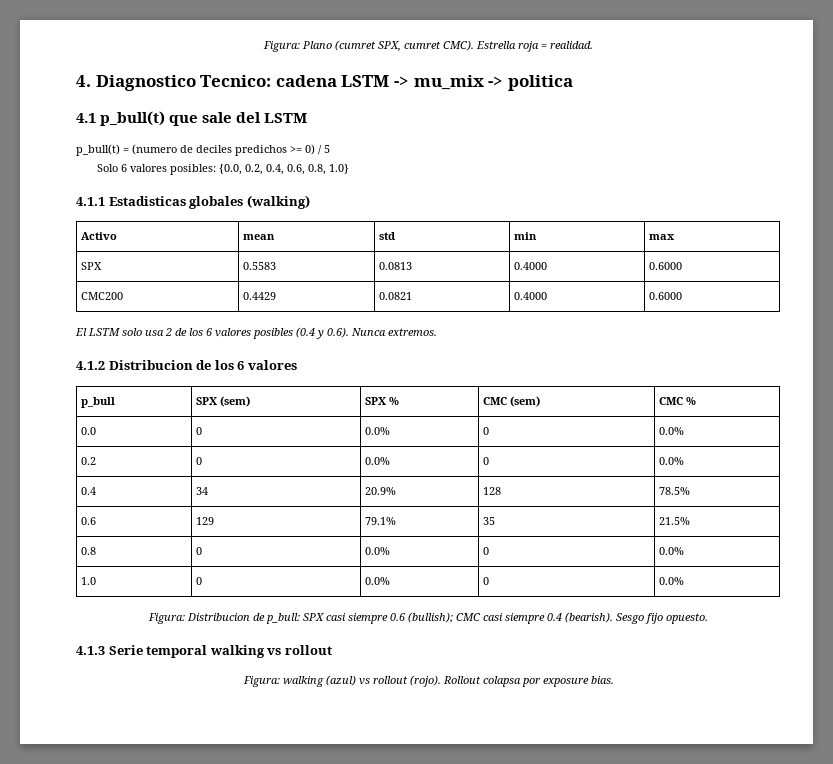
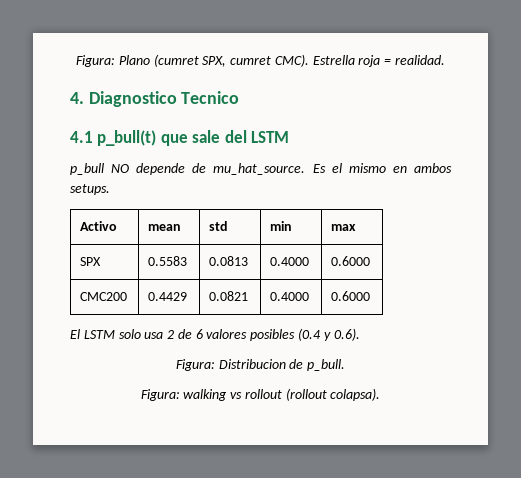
- 4. Diagnostico Tecnico: cadena LSTM -> mu_mix -> politica
+ 4. Diagnostico Tecnico
- p_bull(t) = (numero de deciles predichos >= 0) / 5
- Solo 6 valores posibles: {0.0, 0.2, 0.4, 0.6, 0.8, 1.0}
- 4.1.1 Estadisticas globales (walking)
+ p_bull NO depende de mu_hat_source. Es el mismo en ambos setups.
- El LSTM solo usa 2 de los 6 valores posibles (0.4 y 0.6). Nunca extremos.
- 4.1.2 Distribucion de los 6 valores
- p_bull | SPX (sem) | SPX % | CMC (sem) | CMC %
- 0.0 | 0 | 0.0% | 0 | 0.0%
- 0.2 | 0 | 0.0% | 0 | 0.0%
- 0.4 | 34 | 20.9% | 128 | 78.5%
- 0.6 | 129 | 79.1% | 35 | 21.5%
- 0.8 | 0 | 0.0% | 0 | 0.0%
- 1.0 | 0 | 0.0% | 0 | 0.0%
- Figura: Distribucion de p_bull: SPX casi siempre 0.6 (bullish); CMC casi siempre 0.4 (bearish). Sesgo fijo opuesto.
- 4.1.3 Serie temporal walking vs rollout
- Figura: walking (azul) vs rollout (rojo). Rollout colapsa por exposure bias.
+ El LSTM solo usa 2 de 6 valores posibles (0.4 y 0.6).
+ Figura: Distribucion de p_bull.
+ Figura: walking vs rollout (rollout colapsa).

